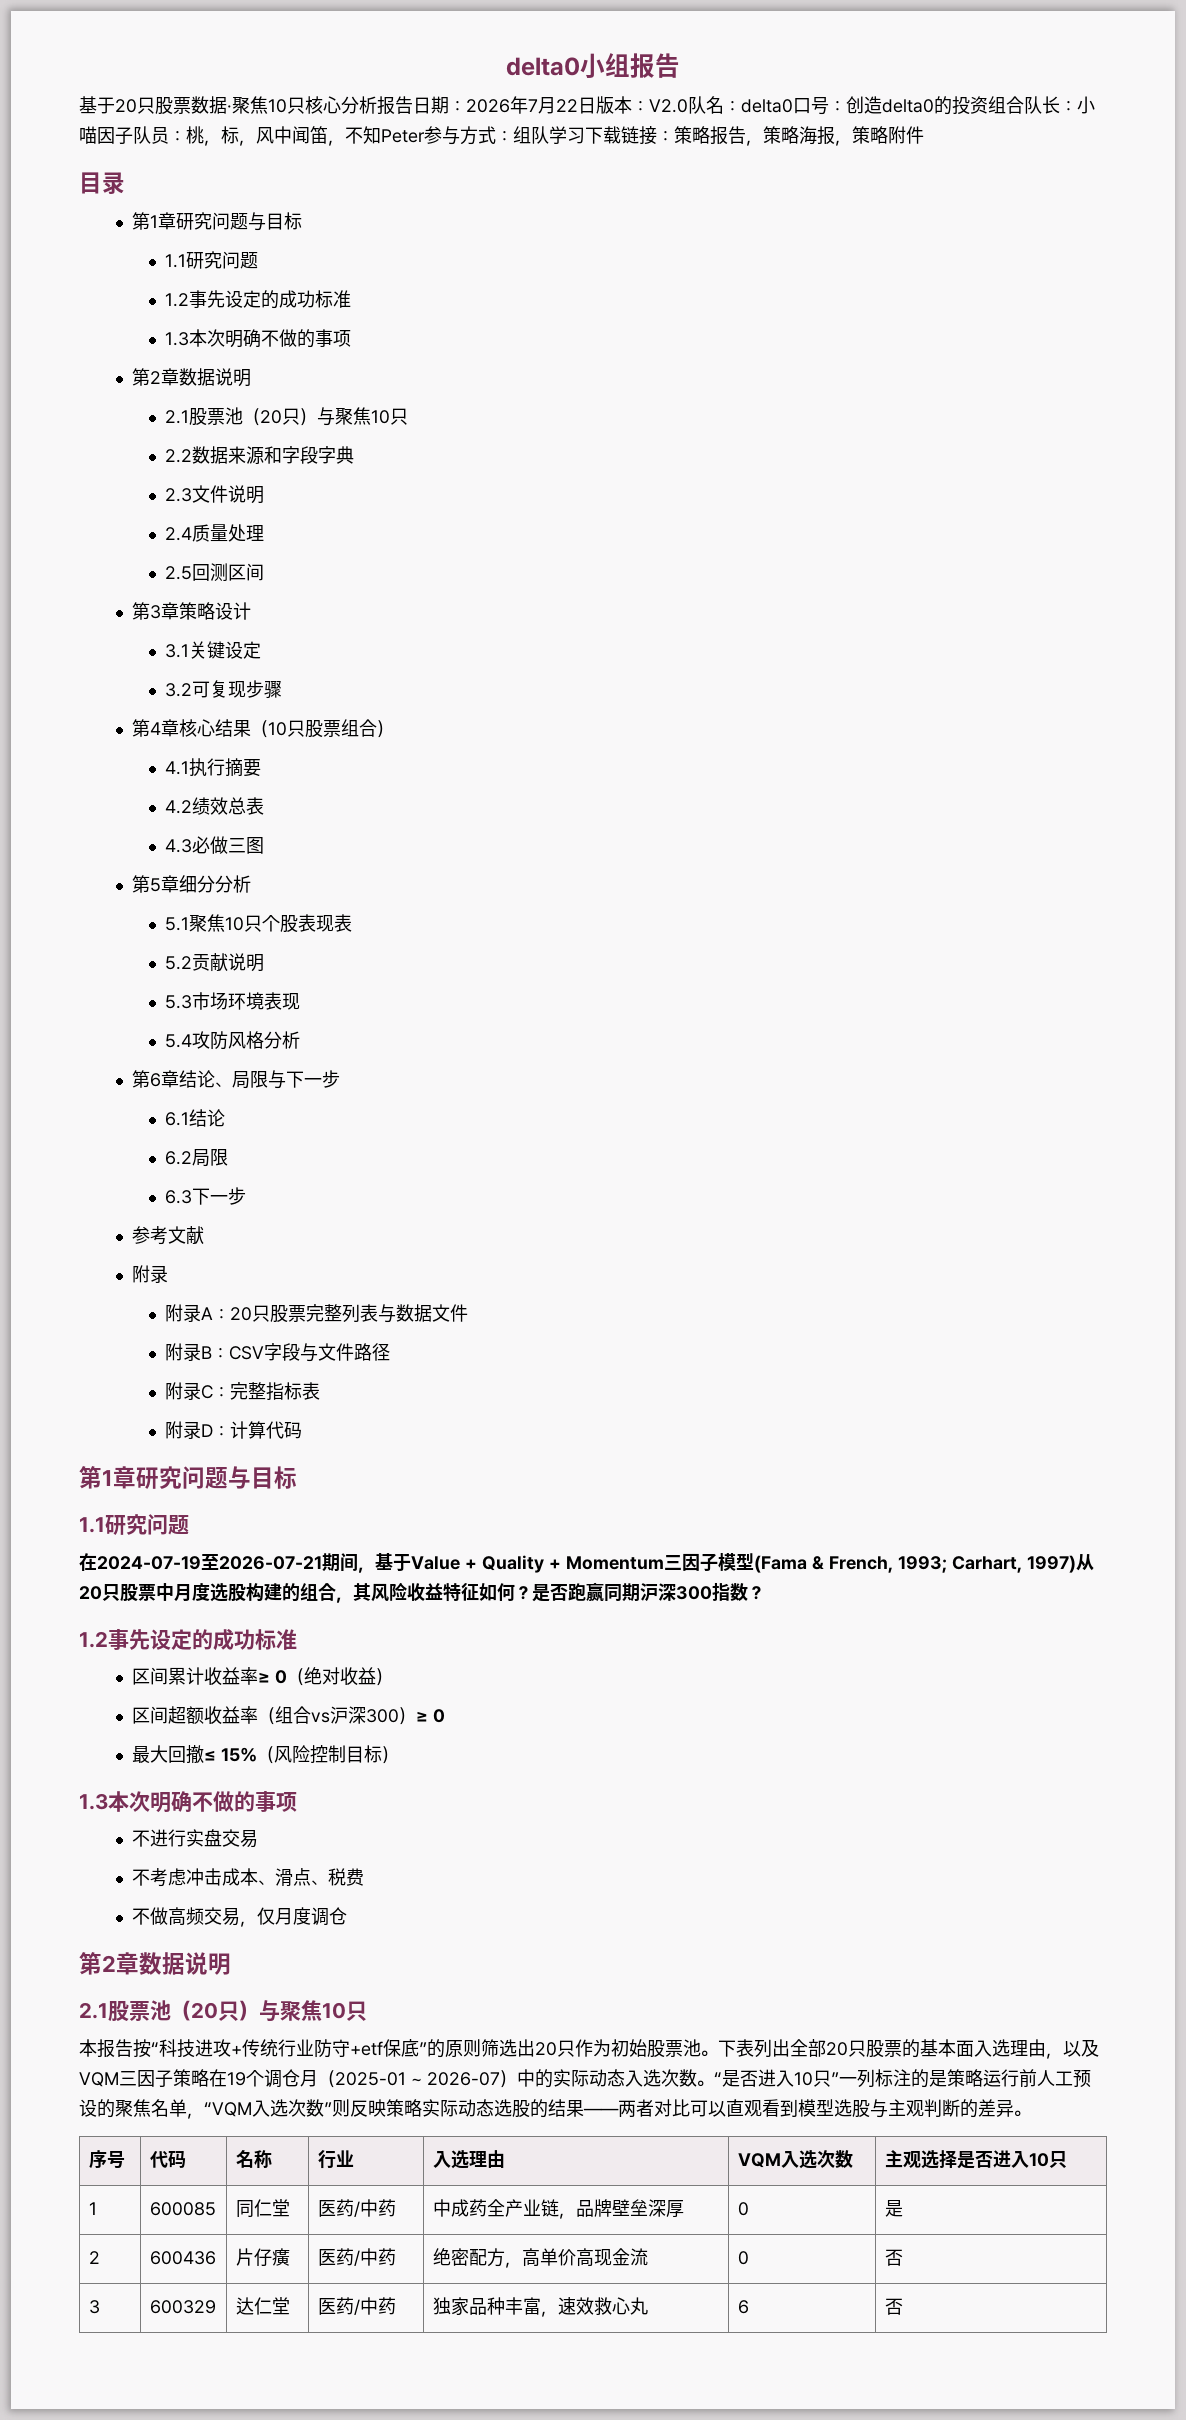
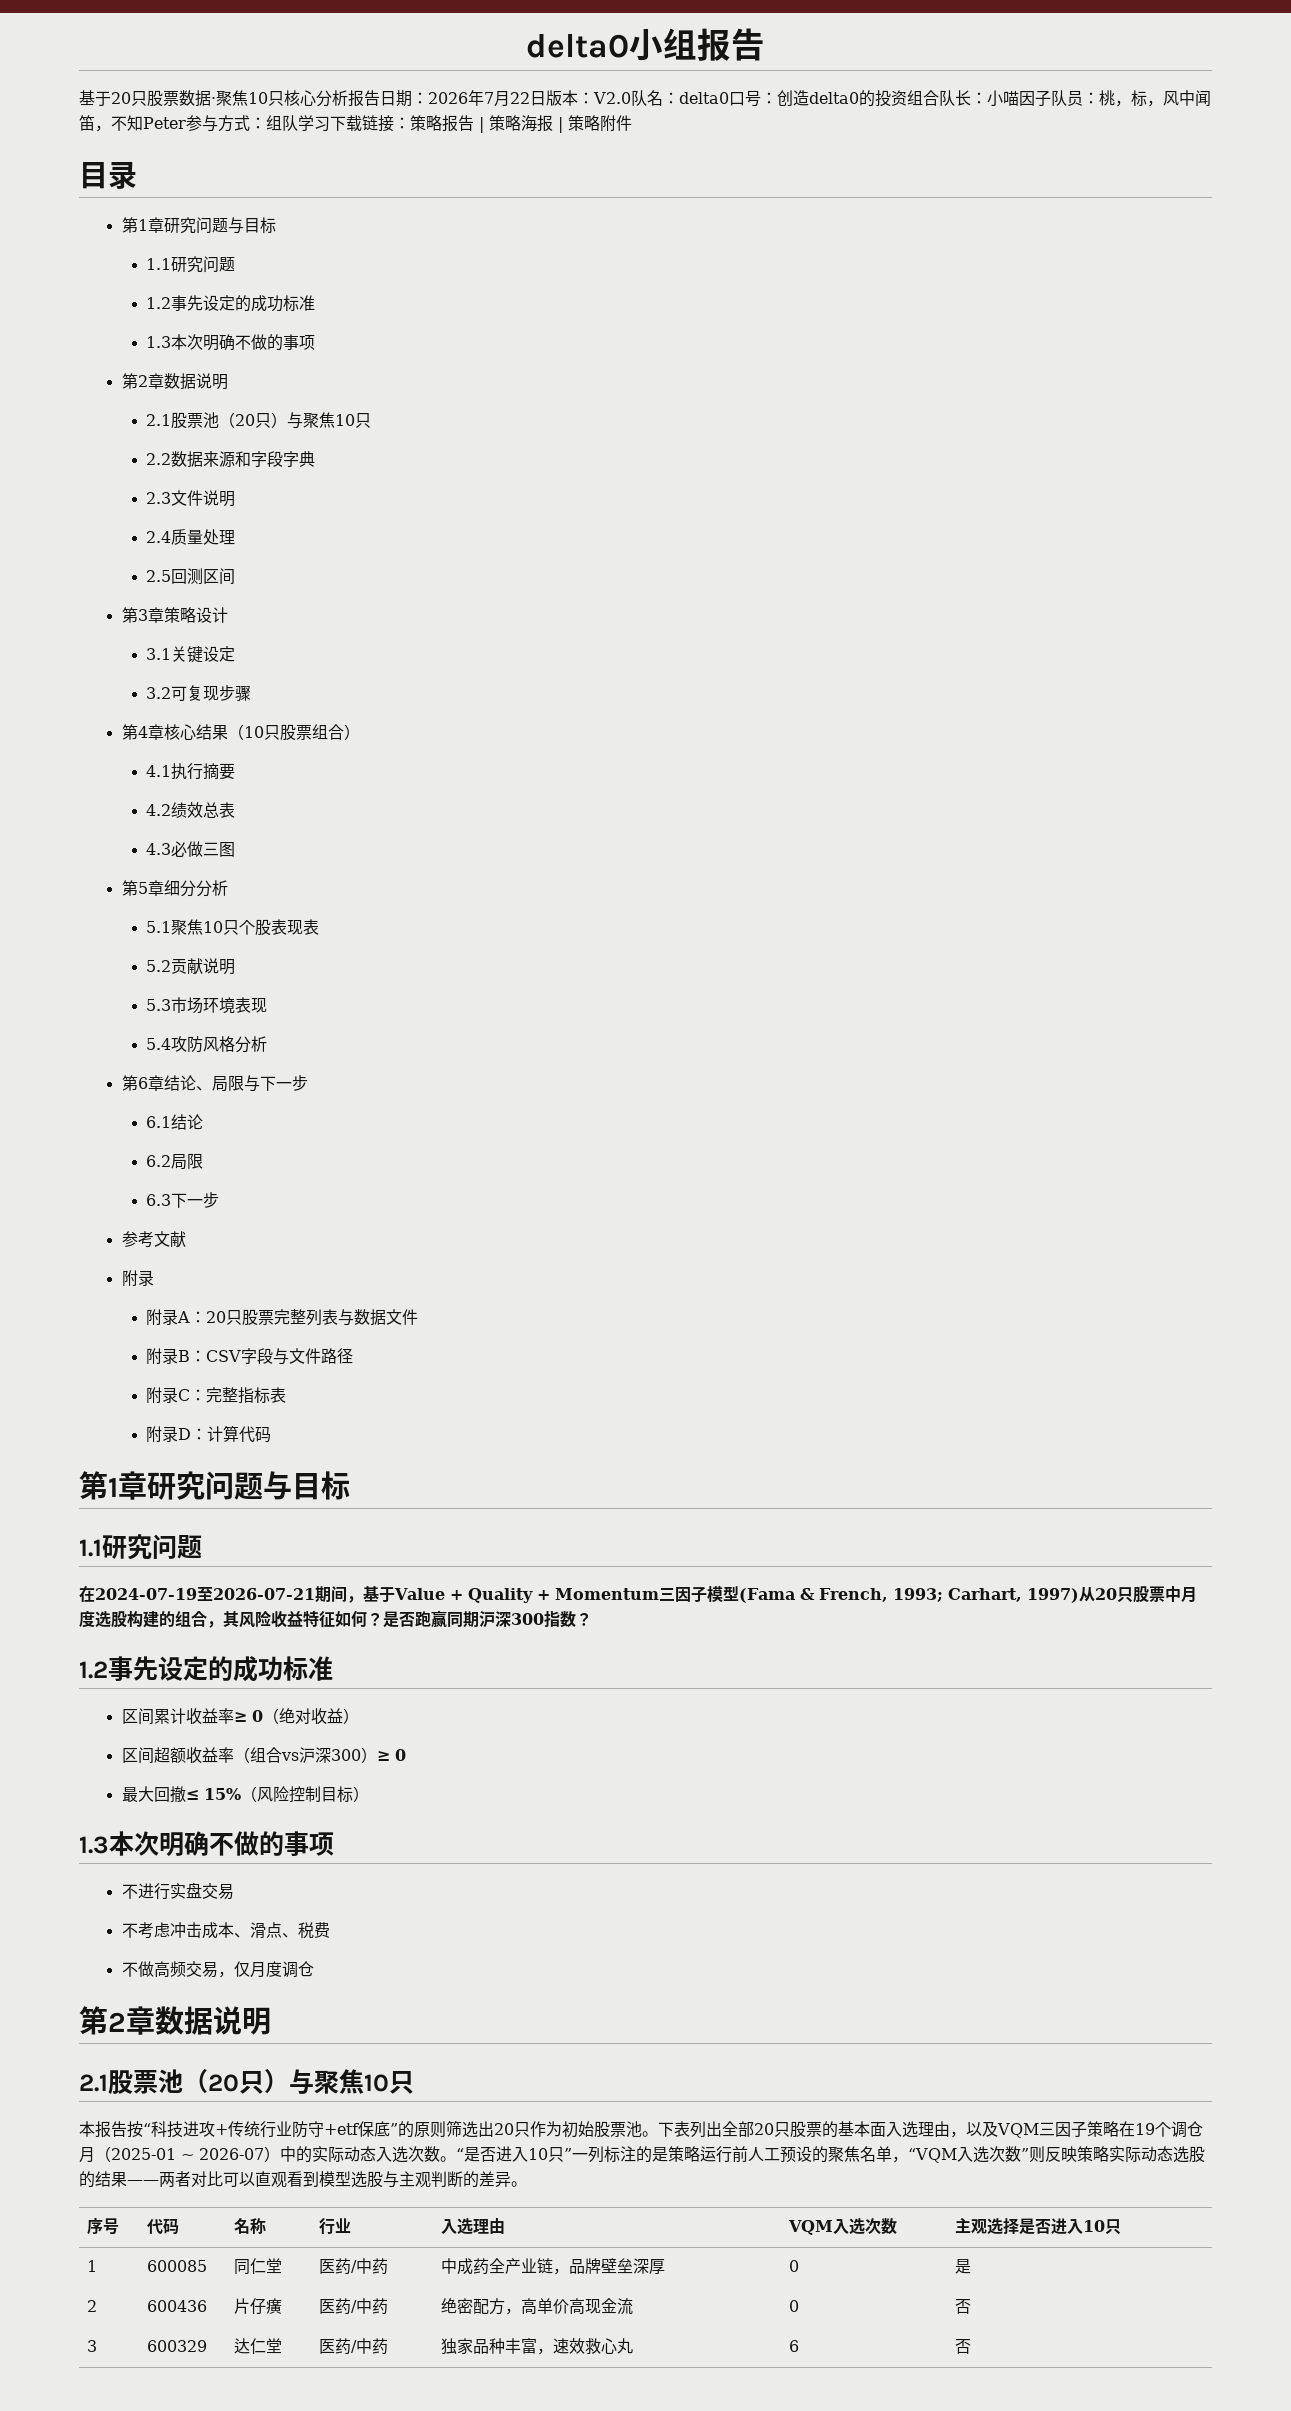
- 基于20只股票数据·聚焦10只核心分析报告日期：2026年7月22日版本：V2.0队名：delta0口号：创造delta0的投资组合队长：小喵因子队员：桃，标，风中闻笛，不知Peter参与方式：组队学习下载链接：策略报告，策略海报，策略附件
+ 基于20只股票数据·聚焦10只核心分析报告日期：2026年7月22日版本：V2.0队名：delta0口号：创造delta0的投资组合队长：小喵因子队员：桃，标，风中闻笛，不知Peter参与方式：组队学习下载链接：策略报告 | 策略海报 | 策略附件

